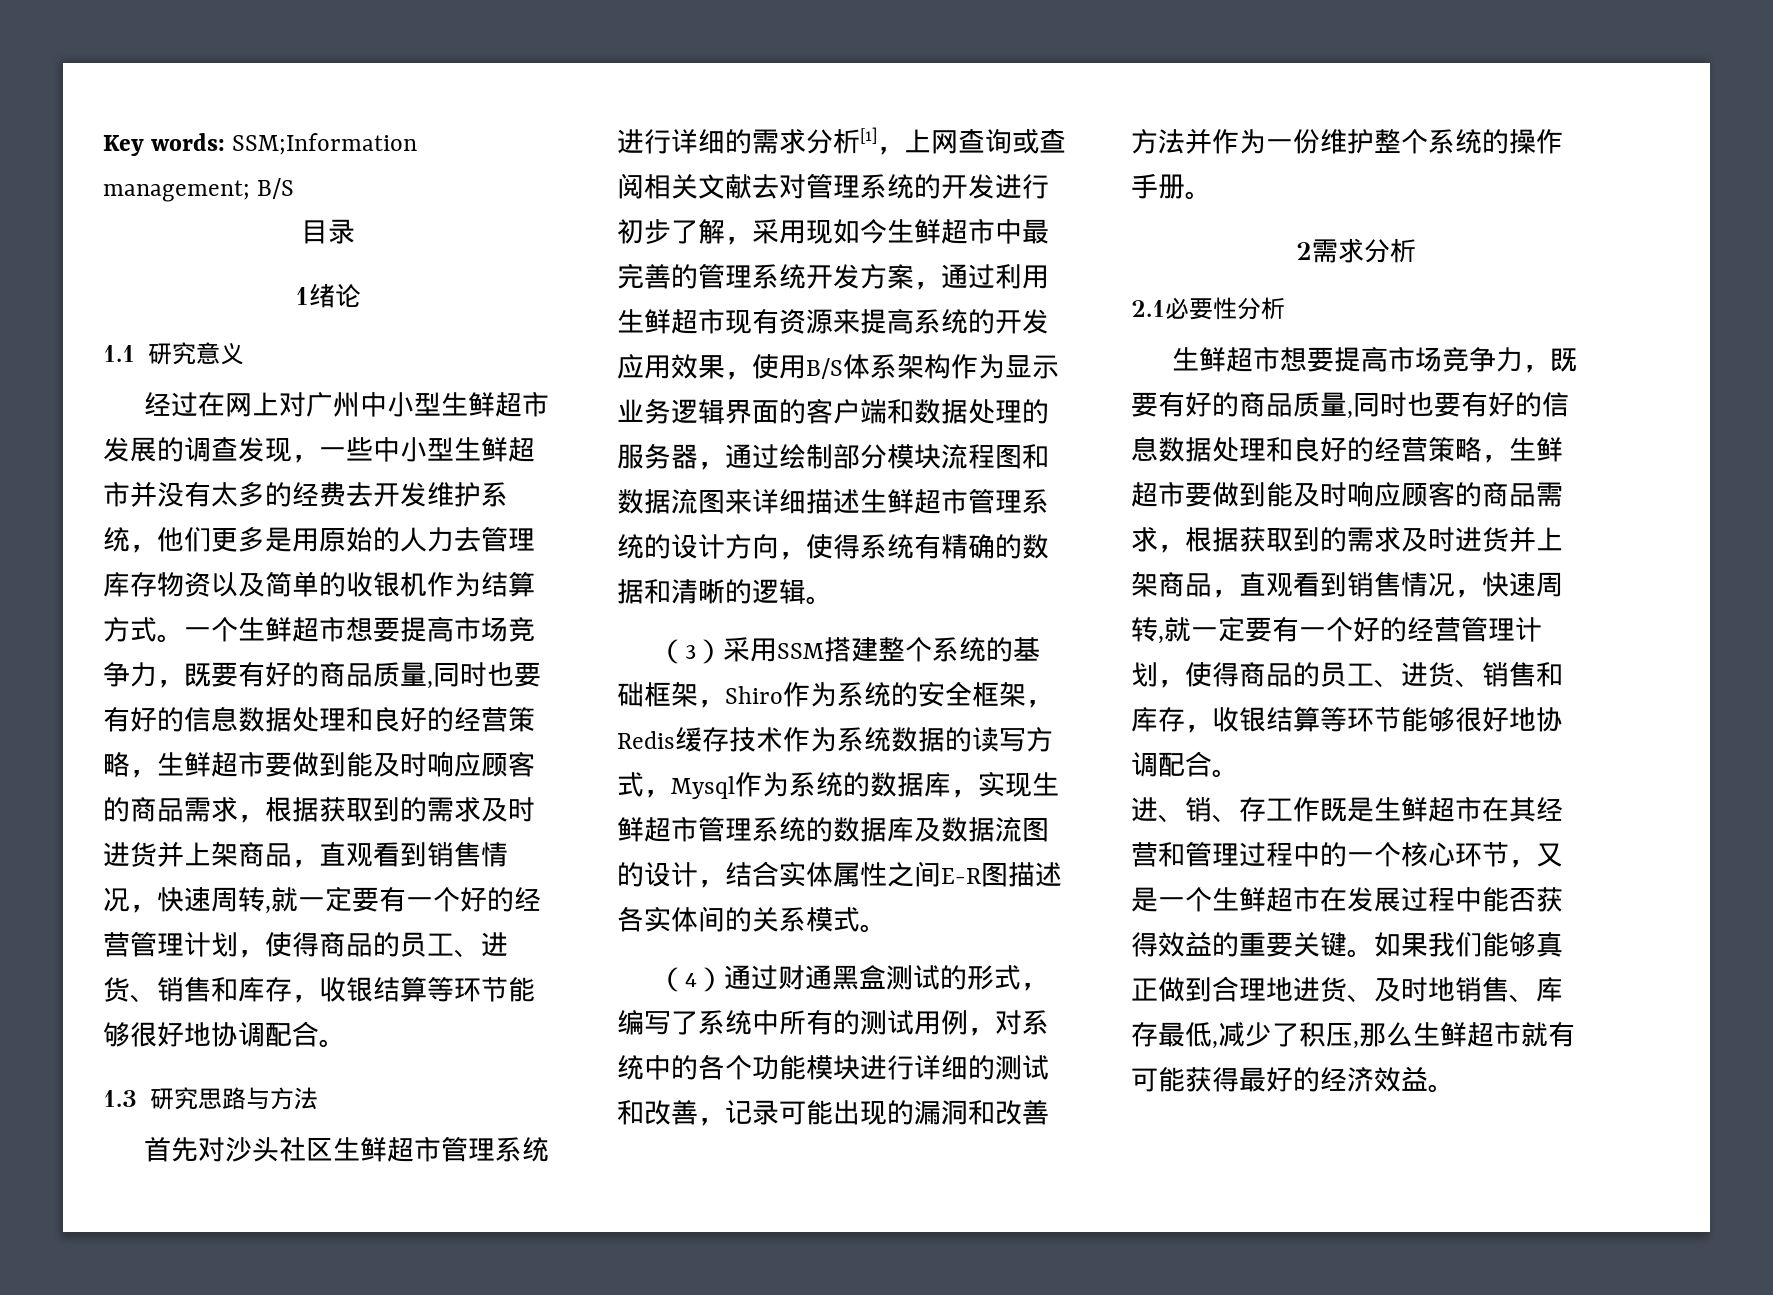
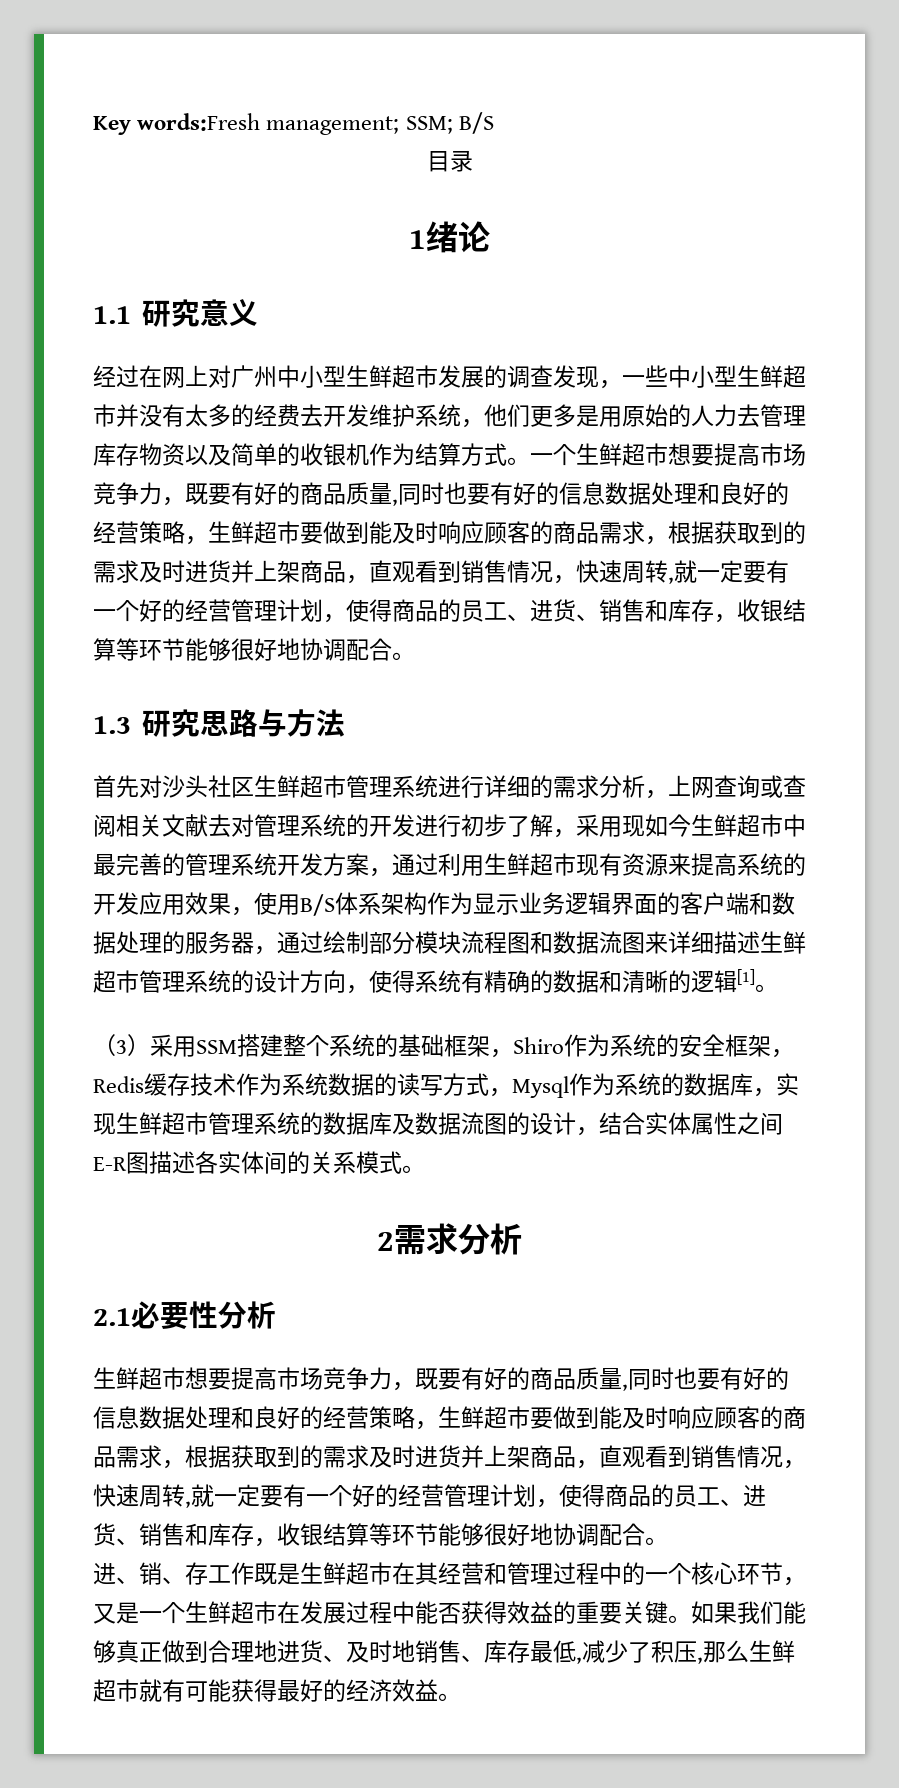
- Key words: SSM;Information management; B/S
+ Key words:Fresh management; SSM; B/S
- 首先对沙头社区生鲜超市管理系统进行详细的需求分析[1]，上网查询或查阅相关文献去对管理系统的开发进行初步了解，采用现如今生鲜超市中最完善的管理系统开发方案，通过利用生鲜超市现有资源来提高系统的开发应用效果，使用B/S体系架构作为显示业务逻辑界面的客户端和数据处理的服务器，通过绘制部分模块流程图和数据流图来详细描述生鲜超市管理系统的设计方向，使得系统有精确的数据和清晰的逻辑。
+ 首先对沙头社区生鲜超市管理系统进行详细的需求分析，上网查询或查阅相关文献去对管理系统的开发进行初步了解，采用现如今生鲜超市中最完善的管理系统开发方案，通过利用生鲜超市现有资源来提高系统的开发应用效果，使用B/S体系架构作为显示业务逻辑界面的客户端和数据处理的服务器，通过绘制部分模块流程图和数据流图来详细描述生鲜超市管理系统的设计方向，使得系统有精确的数据和清晰的逻辑[1]。
- （4）通过财通黑盒测试的形式，编写了系统中所有的测试用例，对系统中的各个功能模块进行详细的测试和改善，记录可能出现的漏洞和改善方法并作为一份维护整个系统的操作手册。

